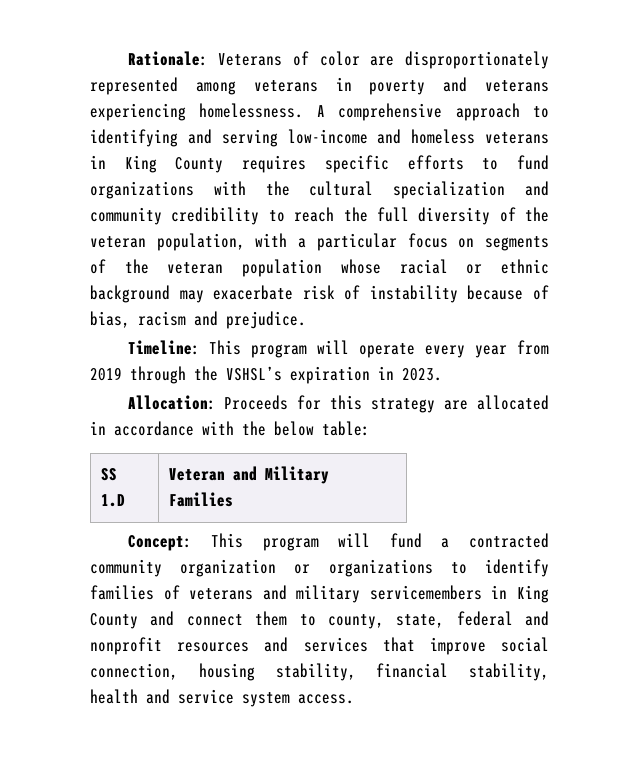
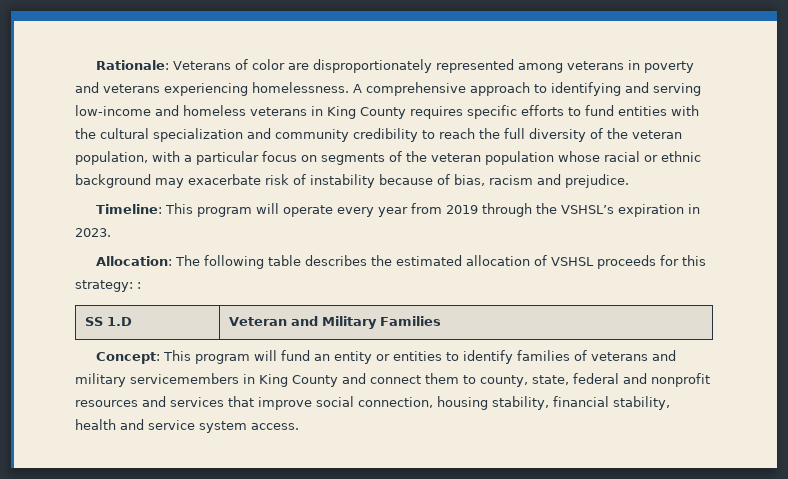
- A comprehensive approach to identifying and serving low-income and homeless veterans in King County requires specific efforts to fund organizations with the cultural specialization and community credibility to reach the full diversity of the veteran population, with a particular focus on segments of the veteran population whose racial or ethnic background may exacerbate risk of instability because of bias, racism and prejudice.
+ A comprehensive approach to identifying and serving low-income and homeless veterans in King County requires specific efforts to fund entities with the cultural specialization and community credibility to reach the full diversity of the veteran population, with a particular focus on segments of the veteran population whose racial or ethnic background may exacerbate risk of instability because of bias, racism and prejudice.
- Allocation: Proceeds for this strategy are allocated in accordance with the below table:
+ Allocation: The following table describes the estimated allocation of VSHSL proceeds for this strategy: :
- Concept: This program will fund a contracted community organization or organizations to identify families of veterans and military servicemembers in King County and connect them to county, state, federal and nonprofit resources and services that improve social connection, housing stability, financial stability, health and service system access.
+ Concept: This program will fund an entity or entities to identify families of veterans and military servicemembers in King County and connect them to county, state, federal and nonprofit resources and services that improve social connection, housing stability, financial stability, health and service system access.

